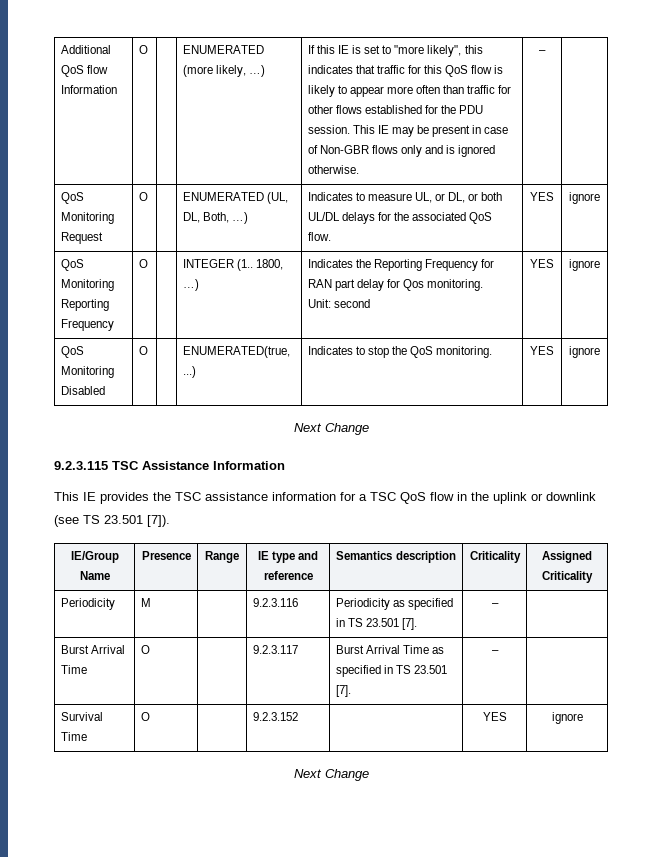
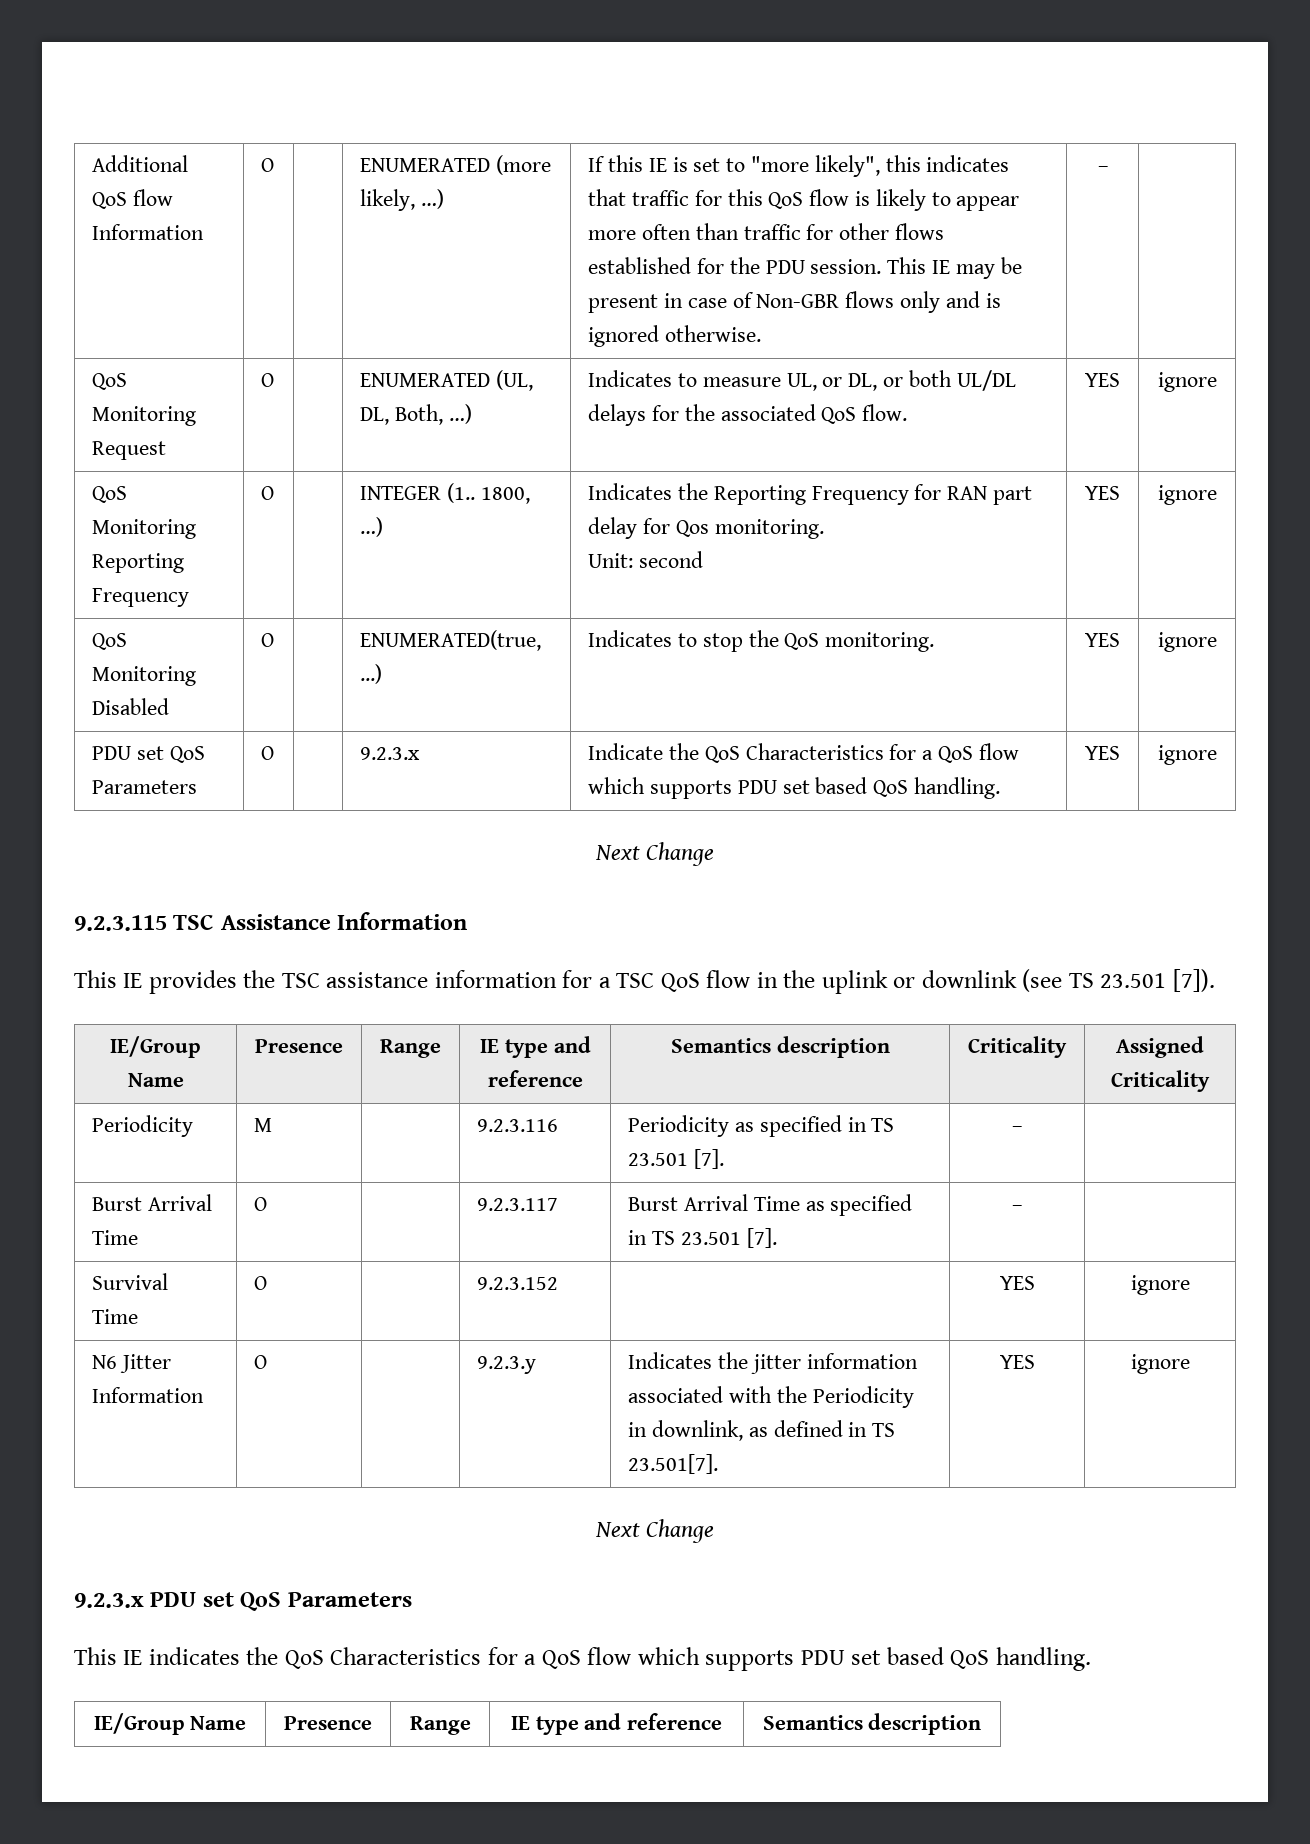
+ PDU set QoS Parameters | O | | 9.2.3.x | Indicate the QoS Characteristics for a QoS flow which supports PDU set based QoS handling. | YES | ignore
  Survival Time | O | | 9.2.3.152 | | YES | ignore
+ N6 Jitter Information | O | | 9.2.3.y | Indicates the jitter information associated with the Periodicity in downlink, as defined in TS 23.501[7]. | YES | ignore
  Next Change
+ 9.2.3.x PDU set QoS Parameters
+ This IE indicates the QoS Characteristics for a QoS flow which supports PDU set based QoS handling.
+ IE/Group Name | Presence | Range | IE type and reference | Semantics description

